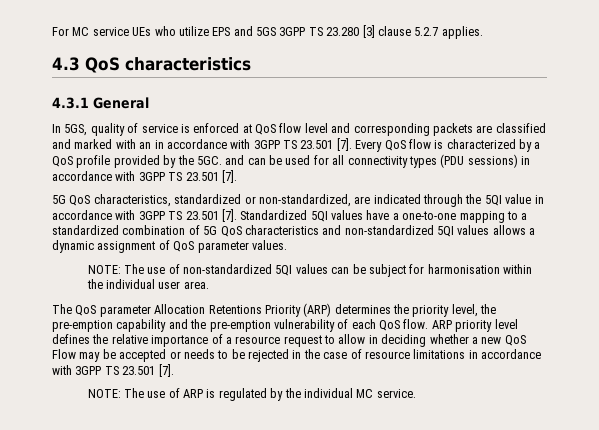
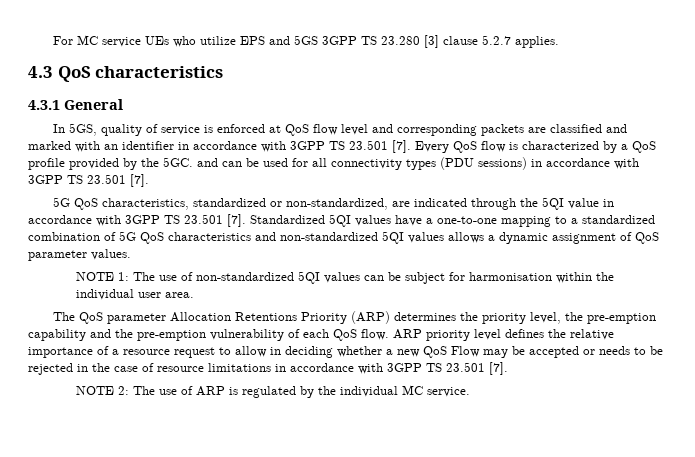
- In 5GS, quality of service is enforced at QoS flow level and corresponding packets are classified and marked with an in accordance with 3GPP TS 23.501 [7].
+ In 5GS, quality of service is enforced at QoS flow level and corresponding packets are classified and marked with an identifier in accordance with 3GPP TS 23.501 [7].
- NOTE: The use of non-standardized 5QI values can be subject for harmonisation within the individual user area.
+ NOTE 1: The use of non-standardized 5QI values can be subject for harmonisation within the individual user area.
- NOTE: The use of ARP is regulated by the individual MC service.
+ NOTE 2: The use of ARP is regulated by the individual MC service.

